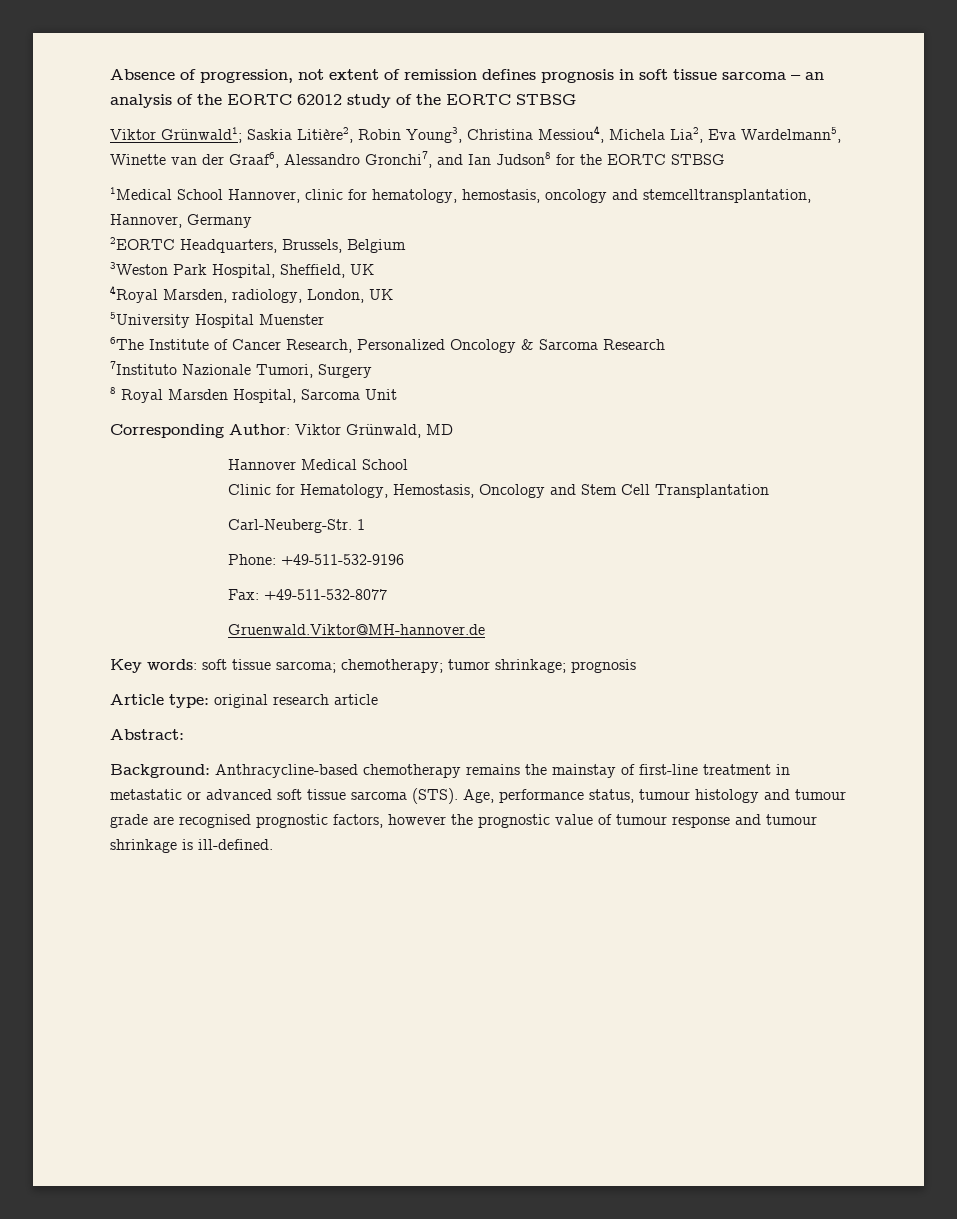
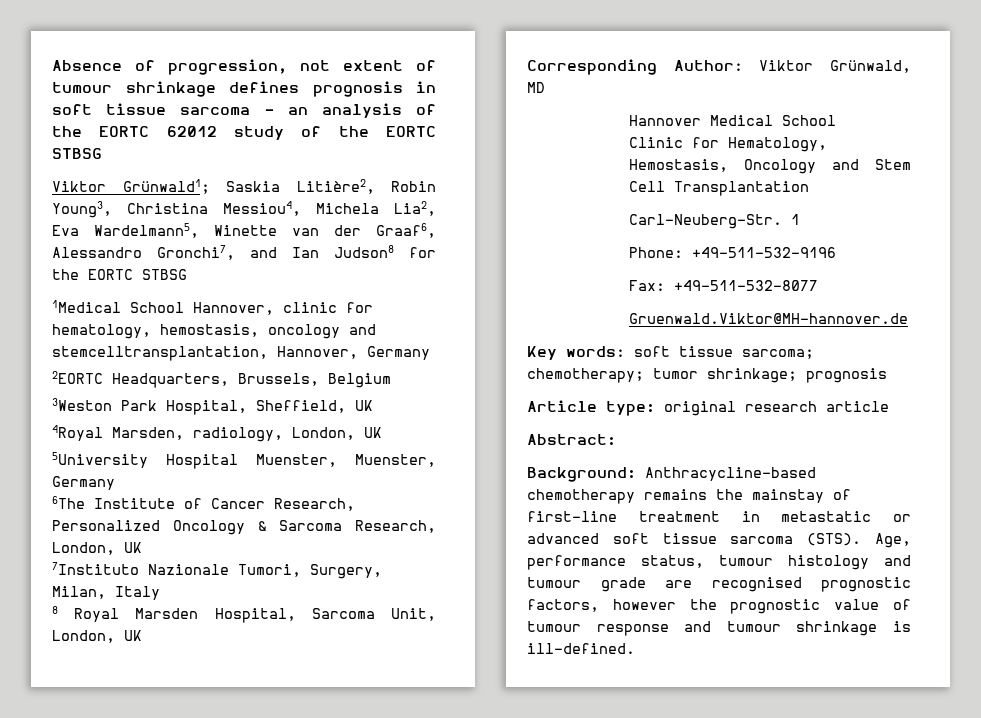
- Absence of progression, not extent of remission defines prognosis in soft tissue sarcoma – an analysis of the EORTC 62012 study of the EORTC STBSG
+ Absence of progression, not extent of tumour shrinkage defines prognosis in soft tissue sarcoma – an analysis of the EORTC 62012 study of the EORTC STBSG
- 5University Hospital Muenster
+ 5University Hospital Muenster, Muenster, Germany
- 6The Institute of Cancer Research, Personalized Oncology & Sarcoma Research
+ 6The Institute of Cancer Research, Personalized Oncology & Sarcoma Research, London, UK
- 7Instituto Nazionale Tumori, Surgery
+ 7Instituto Nazionale Tumori, Surgery, Milan, Italy
- 8 Royal Marsden Hospital, Sarcoma Unit
+ 8 Royal Marsden Hospital, Sarcoma Unit, London, UK

